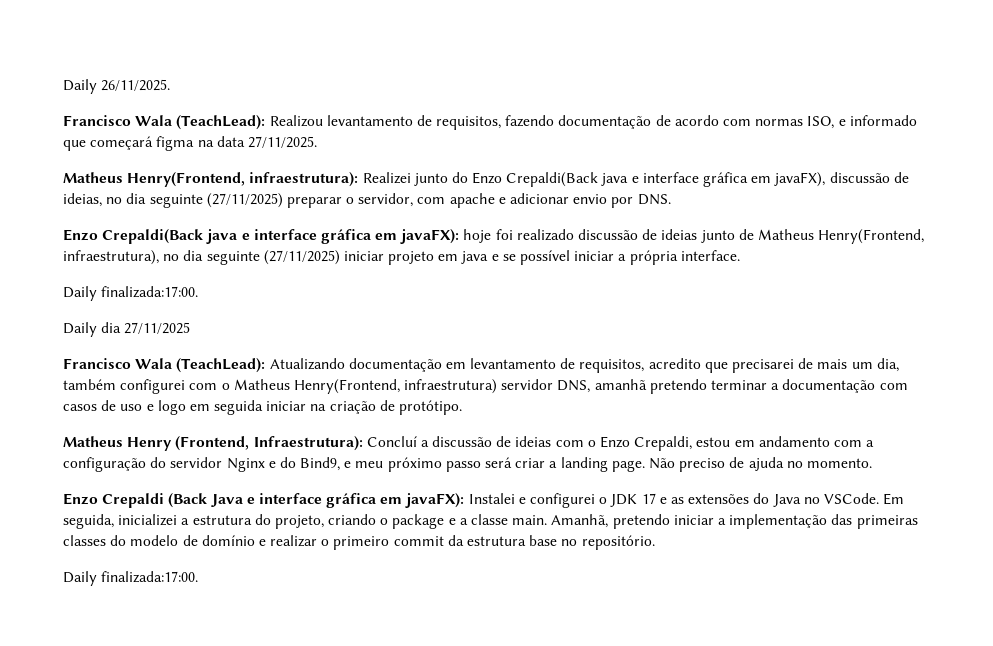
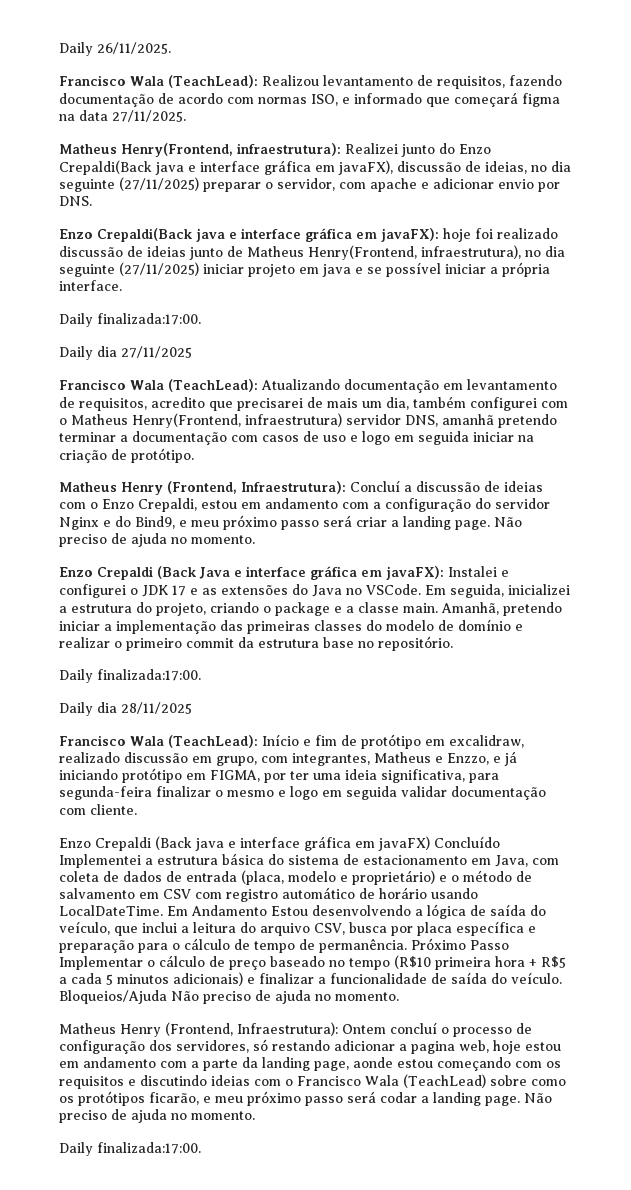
+ Daily dia 28/11/2025
+ Francisco Wala (TeachLead): Início e fim de protótipo em excalidraw, realizado discussão em grupo, com integrantes, Matheus e Enzzo, e já iniciando protótipo em FIGMA, por ter uma ideia significativa, para segunda-feira finalizar o mesmo e logo em seguida validar documentação com cliente.
+ Enzo Crepaldi (Back java e interface gráfica em javaFX) Concluído Implementei a estrutura básica do sistema de estacionamento em Java, com coleta de dados de entrada (placa, modelo e proprietário) e o método de salvamento em CSV com registro automático de horário usando LocalDateTime. Em Andamento Estou desenvolvendo a lógica de saída do veículo, que inclui a leitura do arquivo CSV, busca por placa específica e preparação para o cálculo de tempo de permanência. Próximo Passo Implementar o cálculo de preço baseado no tempo (R$10 primeira hora + R$5 a cada 5 minutos adicionais) e finalizar a funcionalidade de saída do veículo. Bloqueios/Ajuda Não preciso de ajuda no momento.
+ Matheus Henry (Frontend, Infraestrutura): Ontem concluí o processo de configuração dos servidores, só restando adicionar a pagina web, hoje estou em andamento com a parte da landing page, aonde estou começando com os requisitos e discutindo ideias com o Francisco Wala (TeachLead) sobre como os protótipos ficarão, e meu próximo passo será codar a landing page. Não preciso de ajuda no momento.
+ Daily finalizada:17:00.

